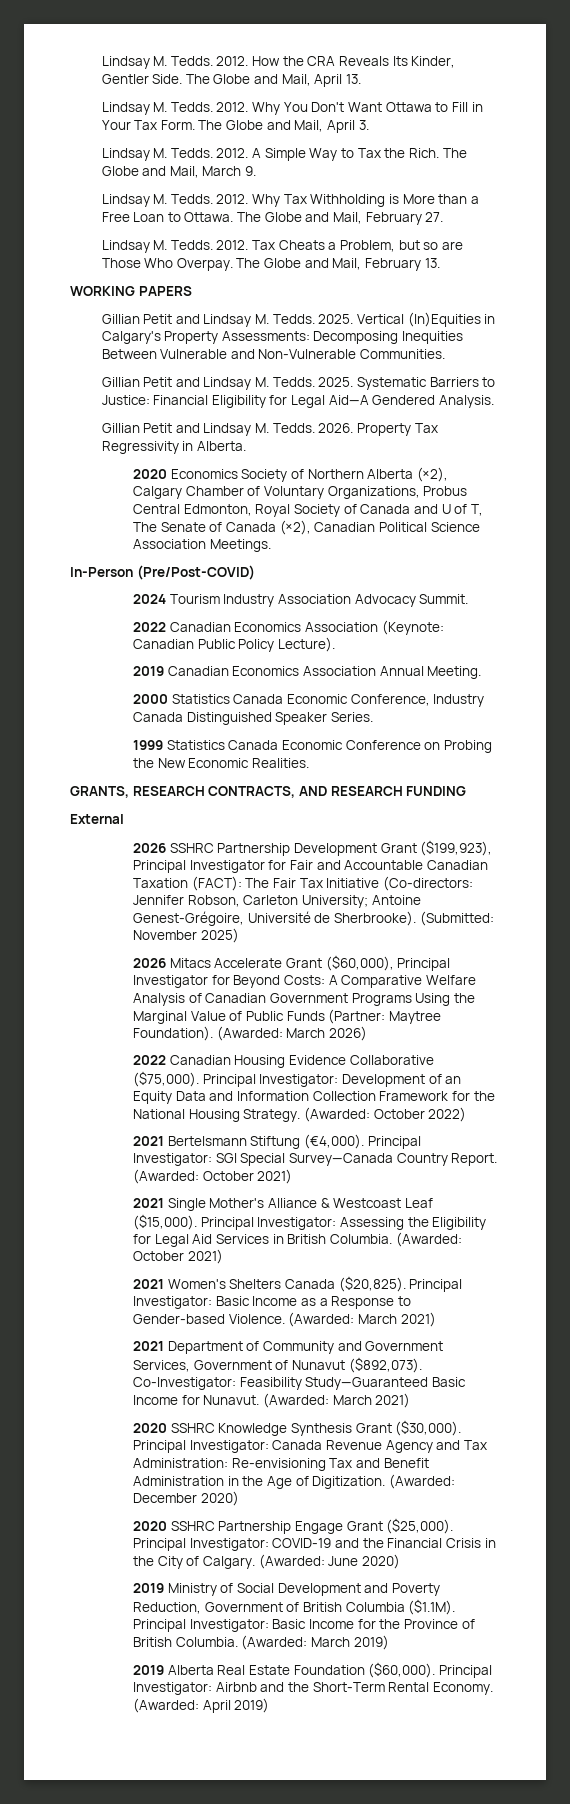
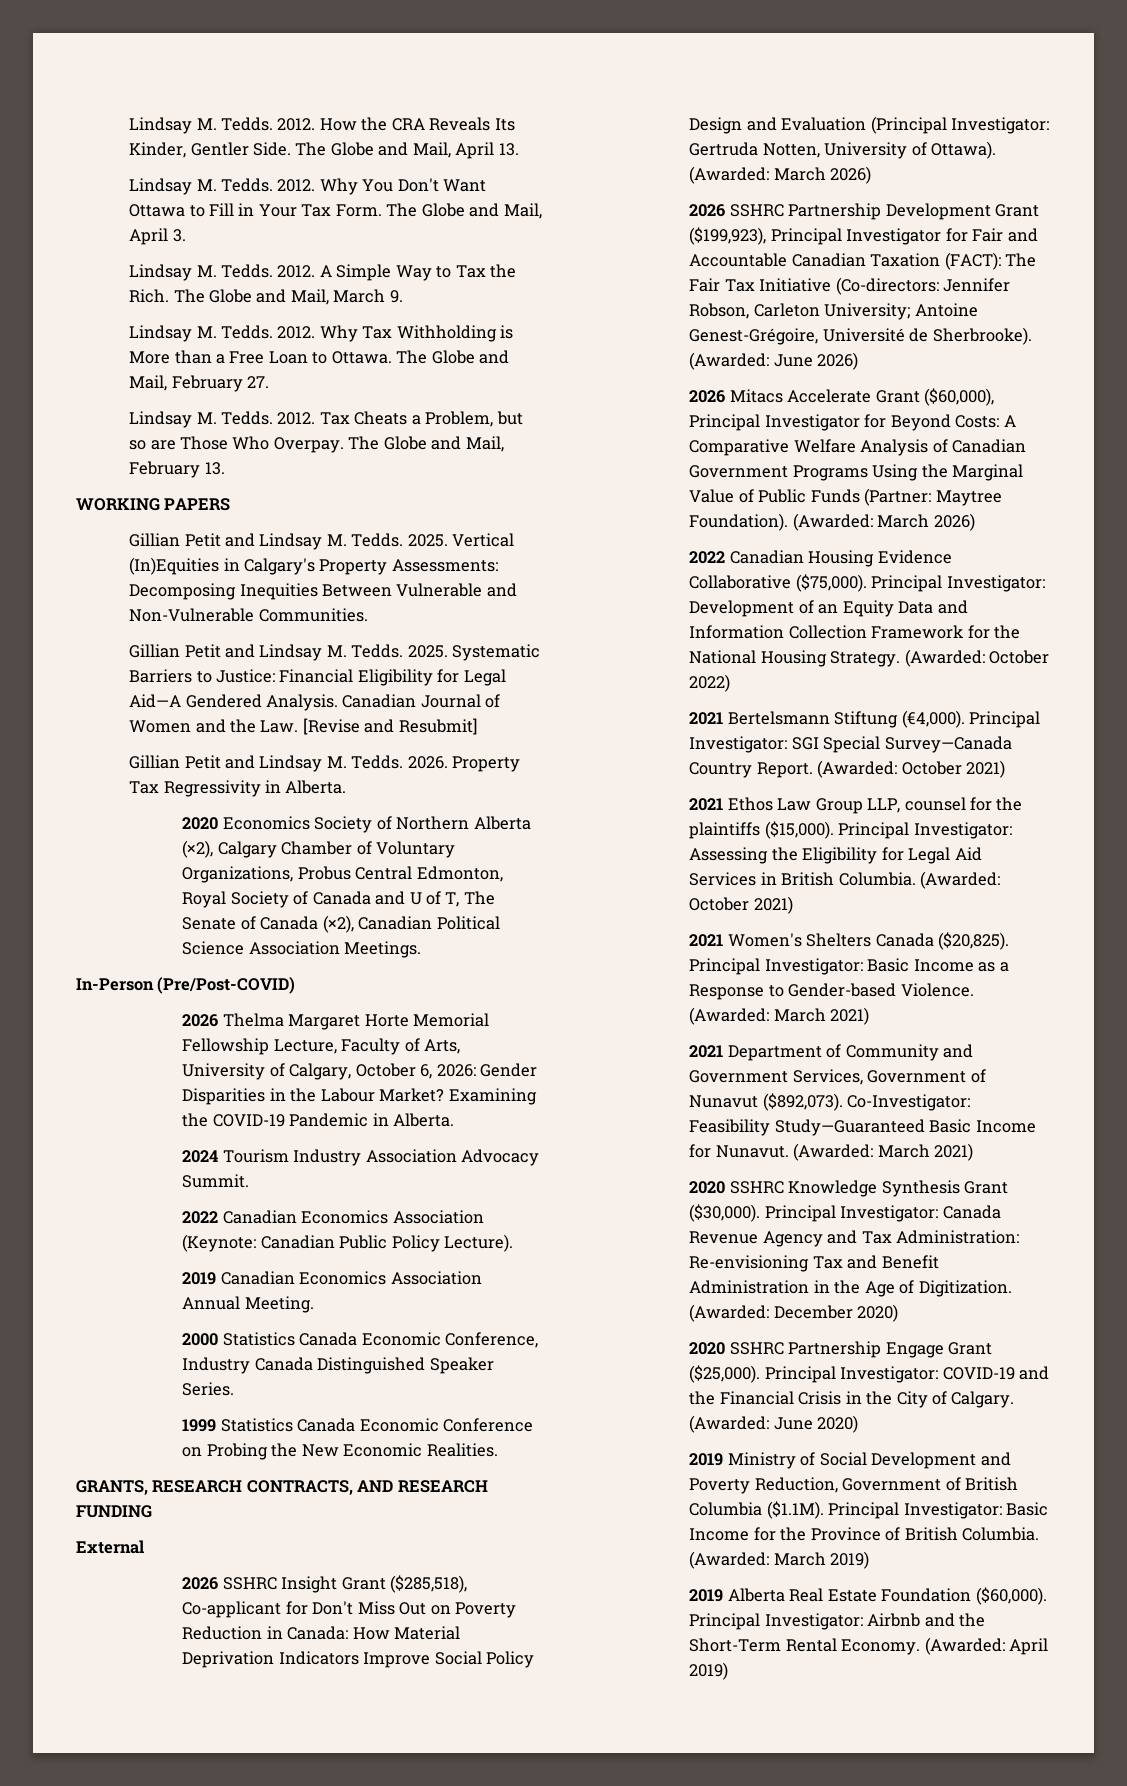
+ Canadian Journal of Women and the Law. [Revise and Resubmit]
+ 2026 Thelma Margaret Horte Memorial Fellowship Lecture, Faculty of Arts, University of Calgary, October 6, 2026: Gender Disparities in the Labour Market? Examining the COVID-19 Pandemic in Alberta.
+ 2026 SSHRC Insight Grant ($285,518), Co-applicant for Don't Miss Out on Poverty Reduction in Canada: How Material Deprivation Indicators Improve Social Policy Design and Evaluation (Principal Investigator: Gertruda Notten, University of Ottawa). (Awarded: March 2026)
- (Submitted: November 2025)
+ (Awarded: June 2026)
- 2021 Single Mother's Alliance & Westcoast Leaf ($15,000).
+ 2021 Ethos Law Group LLP, counsel for the plaintiffs ($15,000).

